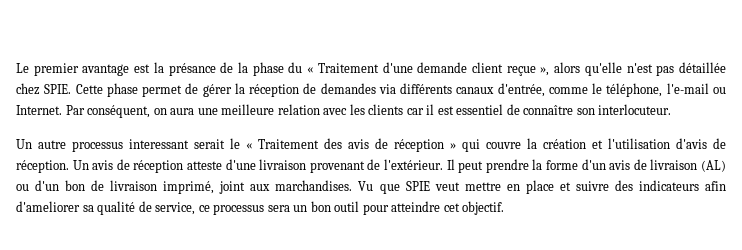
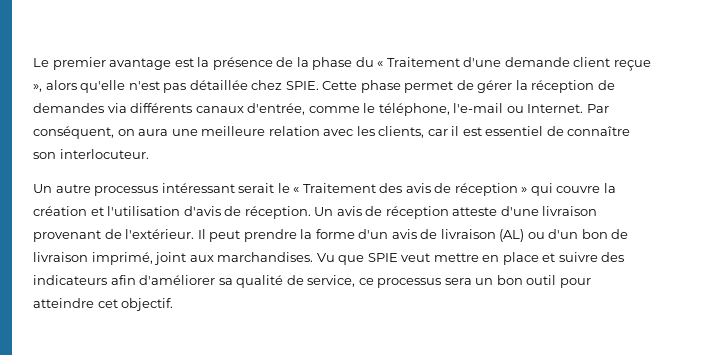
- Le premier avantage est la présance de la phase du « Traitement d'une demande client reçue », alors qu'elle n'est pas détaillée chez SPIE.
+ Le premier avantage est la présence de la phase du « Traitement d'une demande client reçue », alors qu'elle n'est pas détaillée chez SPIE.
- Par conséquent, on aura une meilleure relation avec les clients car il est essentiel de connaître son interlocuteur.
+ Par conséquent, on aura une meilleure relation avec les clients, car il est essentiel de connaître son interlocuteur.
- Un autre processus interessant serait le « Traitement des avis de réception » qui couvre la création et l'utilisation d'avis de réception.
+ Un autre processus intéressant serait le « Traitement des avis de réception » qui couvre la création et l'utilisation d'avis de réception.
- Vu que SPIE veut mettre en place et suivre des indicateurs afin d'ameliorer sa qualité de service, ce processus sera un bon outil pour atteindre cet objectif.
+ Vu que SPIE veut mettre en place et suivre des indicateurs afin d'améliorer sa qualité de service, ce processus sera un bon outil pour atteindre cet objectif.

